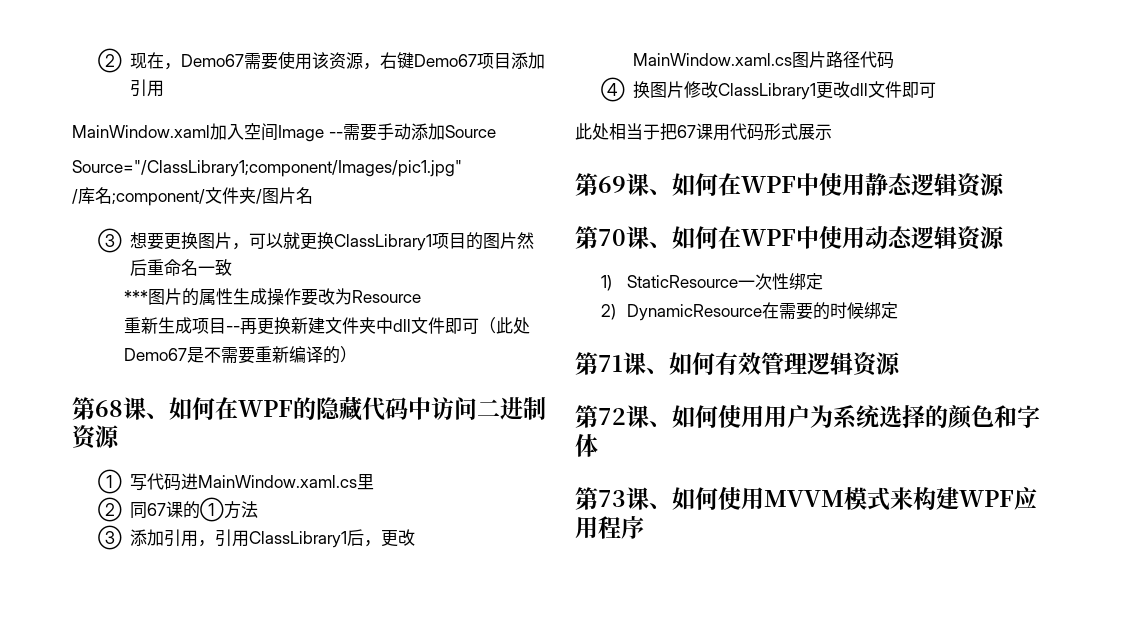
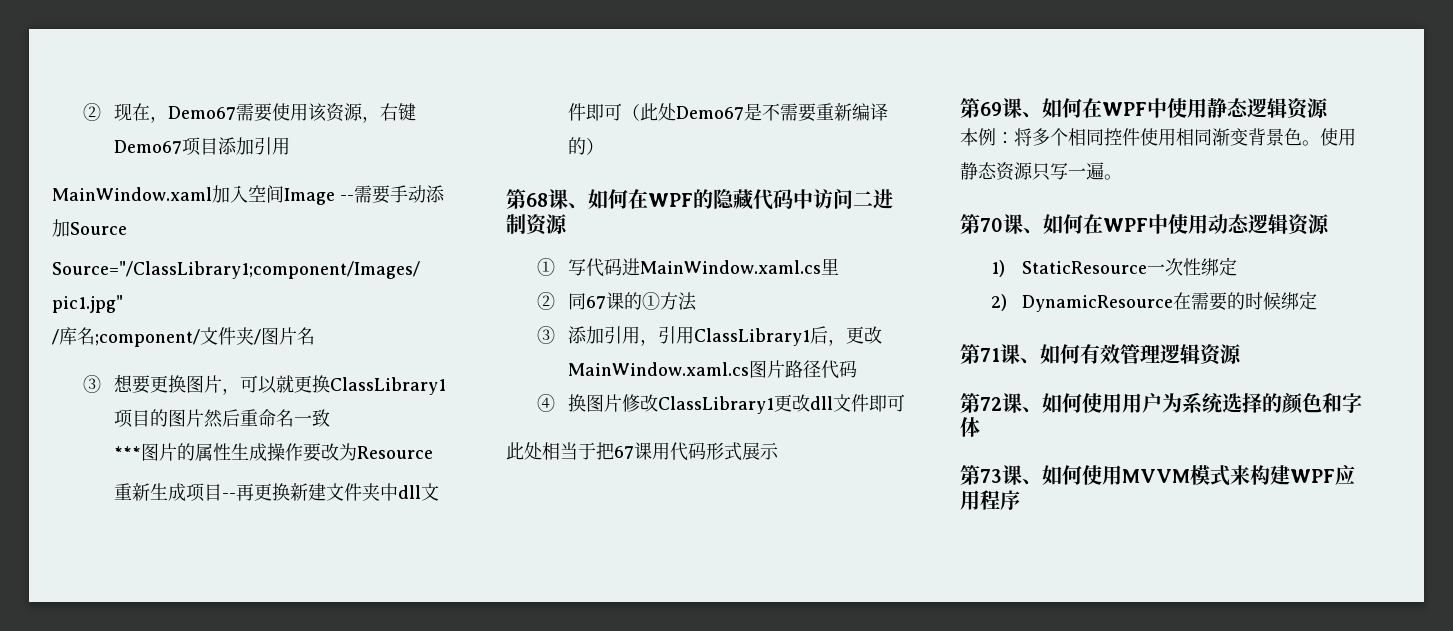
+ 本例：将多个相同控件使用相同渐变背景色。使用静态资源只写一遍。

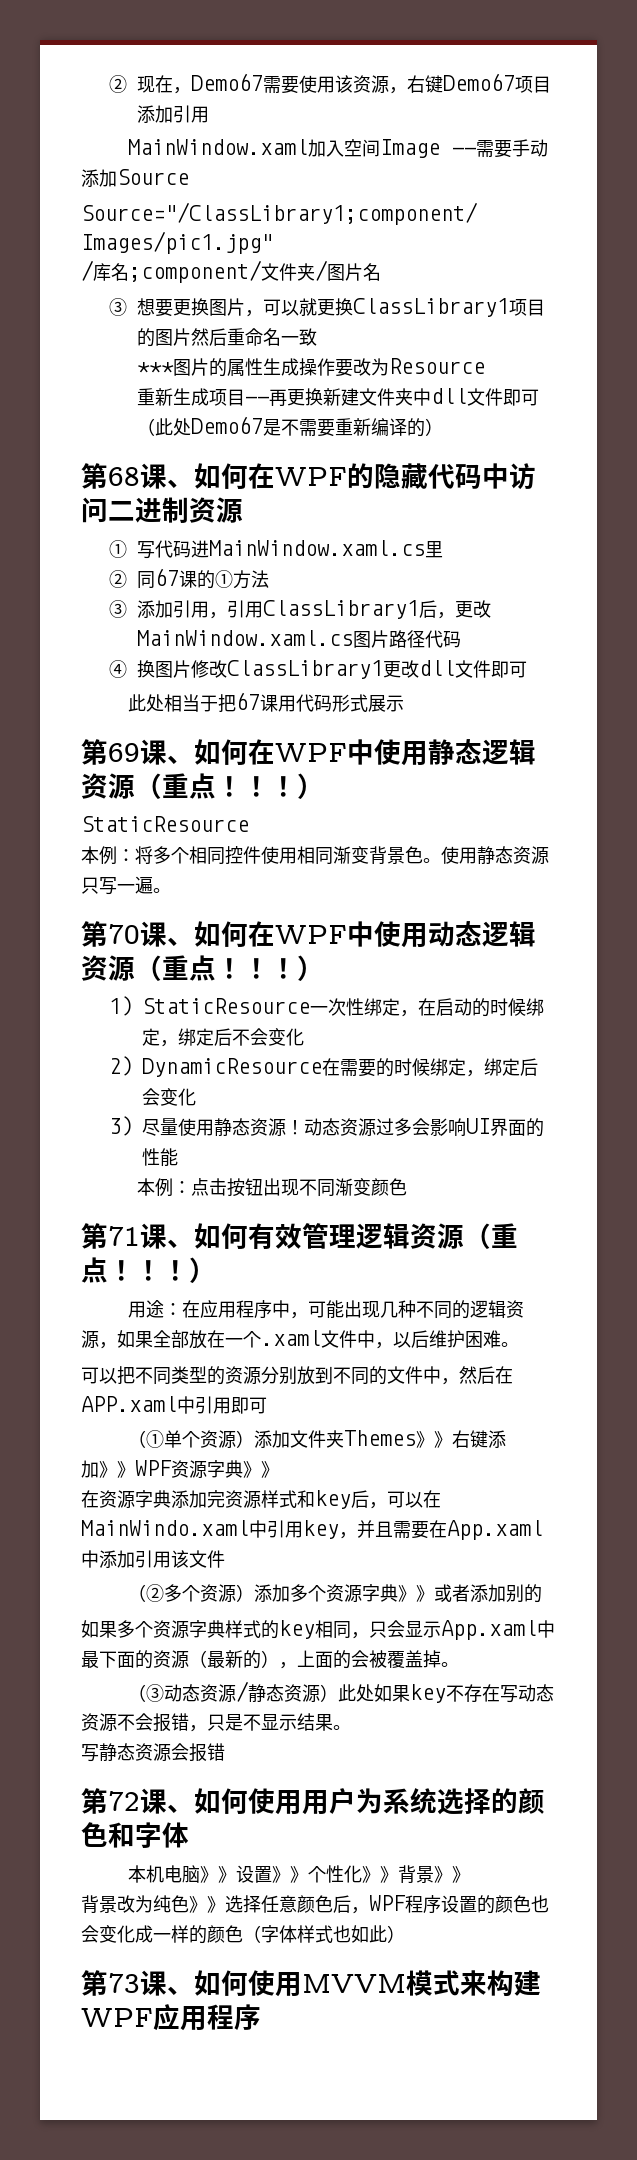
- 第69课、如何在WPF中使用静态逻辑资源
+ 第69课、如何在WPF中使用静态逻辑资源（重点！！！）
+ StaticResource
- 第70课、如何在WPF中使用动态逻辑资源
+ 第70课、如何在WPF中使用动态逻辑资源（重点！！！）
- 1) StaticResource一次性绑定
+ 1) StaticResource一次性绑定，在启动的时候绑定，绑定后不会变化
- 2) DynamicResource在需要的时候绑定
+ 2) DynamicResource在需要的时候绑定，绑定后会变化
+ 3)尽量使用静态资源！动态资源过多会影响UI界面的性能
+ 本例：点击按钮出现不同渐变颜色
- 第71课、如何有效管理逻辑资源
+ 第71课、如何有效管理逻辑资源（重点！！！）
+ 用途：在应用程序中，可能出现几种不同的逻辑资源，如果全部放在一个.xaml文件中，以后维护困难。
+ 可以把不同类型的资源分别放到不同的文件中，然后在APP.xaml中引用即可
+ （①单个资源）添加文件夹Themes》》右键添加》》WPF资源字典》》
+ 在资源字典添加完资源样式和key后，可以在MainWindo.xaml中引用key，并且需要在App.xaml中添加引用该文件
+ （②多个资源）添加多个资源字典》》或者添加别的
+ 如果多个资源字典样式的key相同，只会显示App.xaml中最下面的资源（最新的），上面的会被覆盖掉。
+ （③动态资源/静态资源）此处如果key不存在写动态资源不会报错，只是不显示结果。
+ 写静态资源会报错
+ 本机电脑》》设置》》个性化》》背景》》
+ 背景改为纯色》》选择任意颜色后，WPF程序设置的颜色也会变化成一样的颜色（字体样式也如此）

